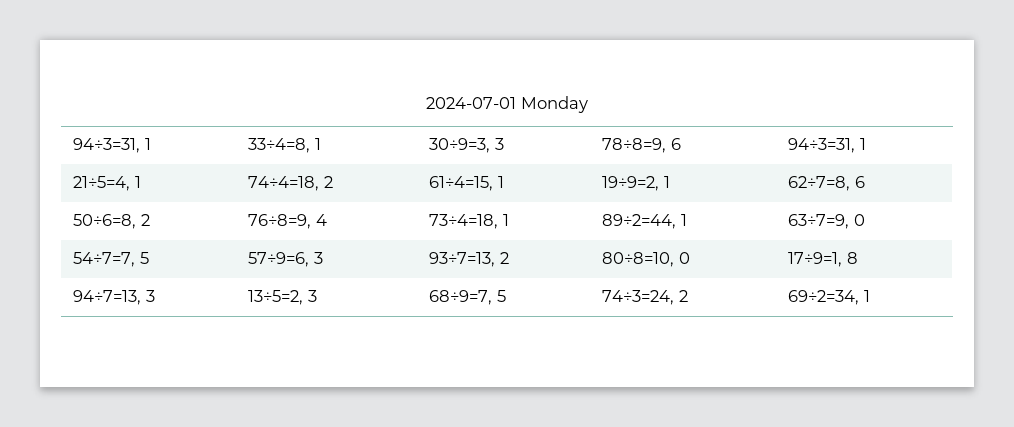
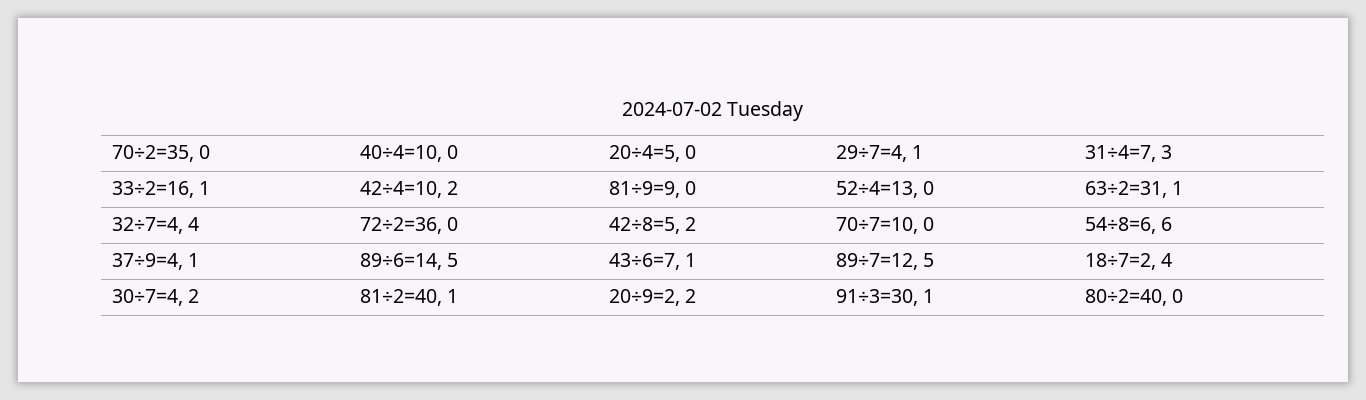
- 2024-07-01 Monday
- 94÷3=31, 1 | 33÷4=8, 1 | 30÷9=3, 3 | 78÷8=9, 6 | 94÷3=31, 1
- 21÷5=4, 1 | 74÷4=18, 2 | 61÷4=15, 1 | 19÷9=2, 1 | 62÷7=8, 6
- 50÷6=8, 2 | 76÷8=9, 4 | 73÷4=18, 1 | 89÷2=44, 1 | 63÷7=9, 0
- 54÷7=7, 5 | 57÷9=6, 3 | 93÷7=13, 2 | 80÷8=10, 0 | 17÷9=1, 8
- 94÷7=13, 3 | 13÷5=2, 3 | 68÷9=7, 5 | 74÷3=24, 2 | 69÷2=34, 1
+ 2024-07-02 Tuesday
+ 70÷2=35, 0 | 40÷4=10, 0 | 20÷4=5, 0 | 29÷7=4, 1 | 31÷4=7, 3
+ 33÷2=16, 1 | 42÷4=10, 2 | 81÷9=9, 0 | 52÷4=13, 0 | 63÷2=31, 1
+ 32÷7=4, 4 | 72÷2=36, 0 | 42÷8=5, 2 | 70÷7=10, 0 | 54÷8=6, 6
+ 37÷9=4, 1 | 89÷6=14, 5 | 43÷6=7, 1 | 89÷7=12, 5 | 18÷7=2, 4
+ 30÷7=4, 2 | 81÷2=40, 1 | 20÷9=2, 2 | 91÷3=30, 1 | 80÷2=40, 0

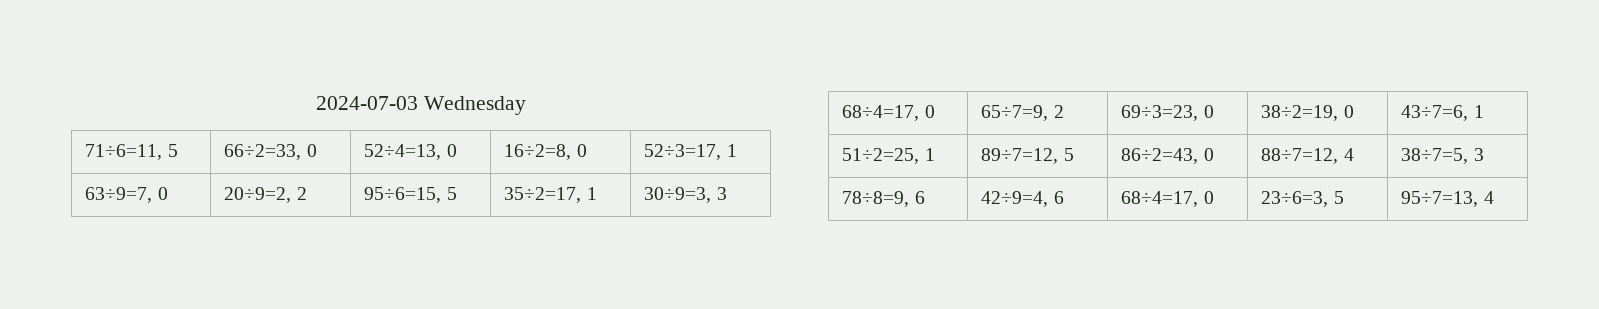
- 2024-07-02 Tuesday
- 70÷2=35, 0 | 40÷4=10, 0 | 20÷4=5, 0 | 29÷7=4, 1 | 31÷4=7, 3
- 33÷2=16, 1 | 42÷4=10, 2 | 81÷9=9, 0 | 52÷4=13, 0 | 63÷2=31, 1
- 32÷7=4, 4 | 72÷2=36, 0 | 42÷8=5, 2 | 70÷7=10, 0 | 54÷8=6, 6
- 37÷9=4, 1 | 89÷6=14, 5 | 43÷6=7, 1 | 89÷7=12, 5 | 18÷7=2, 4
- 30÷7=4, 2 | 81÷2=40, 1 | 20÷9=2, 2 | 91÷3=30, 1 | 80÷2=40, 0
+ 2024-07-03 Wednesday
+ 71÷6=11, 5 | 66÷2=33, 0 | 52÷4=13, 0 | 16÷2=8, 0 | 52÷3=17, 1
+ 63÷9=7, 0 | 20÷9=2, 2 | 95÷6=15, 5 | 35÷2=17, 1 | 30÷9=3, 3
+ 68÷4=17, 0 | 65÷7=9, 2 | 69÷3=23, 0 | 38÷2=19, 0 | 43÷7=6, 1
+ 51÷2=25, 1 | 89÷7=12, 5 | 86÷2=43, 0 | 88÷7=12, 4 | 38÷7=5, 3
+ 78÷8=9, 6 | 42÷9=4, 6 | 68÷4=17, 0 | 23÷6=3, 5 | 95÷7=13, 4

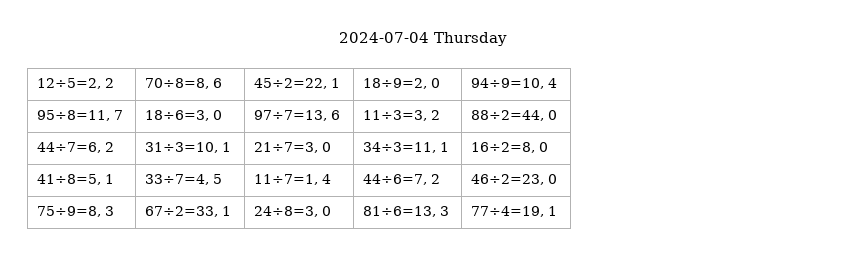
- 2024-07-03 Wednesday
- 71÷6=11, 5 | 66÷2=33, 0 | 52÷4=13, 0 | 16÷2=8, 0 | 52÷3=17, 1
- 63÷9=7, 0 | 20÷9=2, 2 | 95÷6=15, 5 | 35÷2=17, 1 | 30÷9=3, 3
- 68÷4=17, 0 | 65÷7=9, 2 | 69÷3=23, 0 | 38÷2=19, 0 | 43÷7=6, 1
- 51÷2=25, 1 | 89÷7=12, 5 | 86÷2=43, 0 | 88÷7=12, 4 | 38÷7=5, 3
- 78÷8=9, 6 | 42÷9=4, 6 | 68÷4=17, 0 | 23÷6=3, 5 | 95÷7=13, 4
+ 2024-07-04 Thursday
+ 12÷5=2, 2 | 70÷8=8, 6 | 45÷2=22, 1 | 18÷9=2, 0 | 94÷9=10, 4
+ 95÷8=11, 7 | 18÷6=3, 0 | 97÷7=13, 6 | 11÷3=3, 2 | 88÷2=44, 0
+ 44÷7=6, 2 | 31÷3=10, 1 | 21÷7=3, 0 | 34÷3=11, 1 | 16÷2=8, 0
+ 41÷8=5, 1 | 33÷7=4, 5 | 11÷7=1, 4 | 44÷6=7, 2 | 46÷2=23, 0
+ 75÷9=8, 3 | 67÷2=33, 1 | 24÷8=3, 0 | 81÷6=13, 3 | 77÷4=19, 1

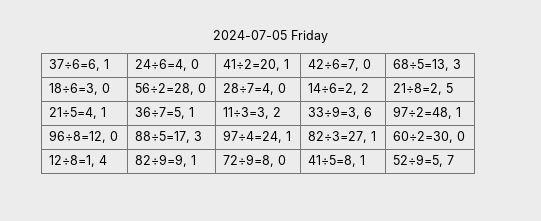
- 2024-07-04 Thursday
- 12÷5=2, 2 | 70÷8=8, 6 | 45÷2=22, 1 | 18÷9=2, 0 | 94÷9=10, 4
- 95÷8=11, 7 | 18÷6=3, 0 | 97÷7=13, 6 | 11÷3=3, 2 | 88÷2=44, 0
- 44÷7=6, 2 | 31÷3=10, 1 | 21÷7=3, 0 | 34÷3=11, 1 | 16÷2=8, 0
- 41÷8=5, 1 | 33÷7=4, 5 | 11÷7=1, 4 | 44÷6=7, 2 | 46÷2=23, 0
- 75÷9=8, 3 | 67÷2=33, 1 | 24÷8=3, 0 | 81÷6=13, 3 | 77÷4=19, 1
+ 2024-07-05 Friday
+ 37÷6=6, 1 | 24÷6=4, 0 | 41÷2=20, 1 | 42÷6=7, 0 | 68÷5=13, 3
+ 18÷6=3, 0 | 56÷2=28, 0 | 28÷7=4, 0 | 14÷6=2, 2 | 21÷8=2, 5
+ 21÷5=4, 1 | 36÷7=5, 1 | 11÷3=3, 2 | 33÷9=3, 6 | 97÷2=48, 1
+ 96÷8=12, 0 | 88÷5=17, 3 | 97÷4=24, 1 | 82÷3=27, 1 | 60÷2=30, 0
+ 12÷8=1, 4 | 82÷9=9, 1 | 72÷9=8, 0 | 41÷5=8, 1 | 52÷9=5, 7

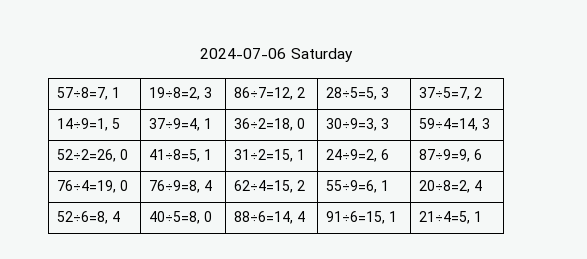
- 2024-07-05 Friday
- 37÷6=6, 1 | 24÷6=4, 0 | 41÷2=20, 1 | 42÷6=7, 0 | 68÷5=13, 3
- 18÷6=3, 0 | 56÷2=28, 0 | 28÷7=4, 0 | 14÷6=2, 2 | 21÷8=2, 5
- 21÷5=4, 1 | 36÷7=5, 1 | 11÷3=3, 2 | 33÷9=3, 6 | 97÷2=48, 1
- 96÷8=12, 0 | 88÷5=17, 3 | 97÷4=24, 1 | 82÷3=27, 1 | 60÷2=30, 0
- 12÷8=1, 4 | 82÷9=9, 1 | 72÷9=8, 0 | 41÷5=8, 1 | 52÷9=5, 7
+ 2024-07-06 Saturday
+ 57÷8=7, 1 | 19÷8=2, 3 | 86÷7=12, 2 | 28÷5=5, 3 | 37÷5=7, 2
+ 14÷9=1, 5 | 37÷9=4, 1 | 36÷2=18, 0 | 30÷9=3, 3 | 59÷4=14, 3
+ 52÷2=26, 0 | 41÷8=5, 1 | 31÷2=15, 1 | 24÷9=2, 6 | 87÷9=9, 6
+ 76÷4=19, 0 | 76÷9=8, 4 | 62÷4=15, 2 | 55÷9=6, 1 | 20÷8=2, 4
+ 52÷6=8, 4 | 40÷5=8, 0 | 88÷6=14, 4 | 91÷6=15, 1 | 21÷4=5, 1

